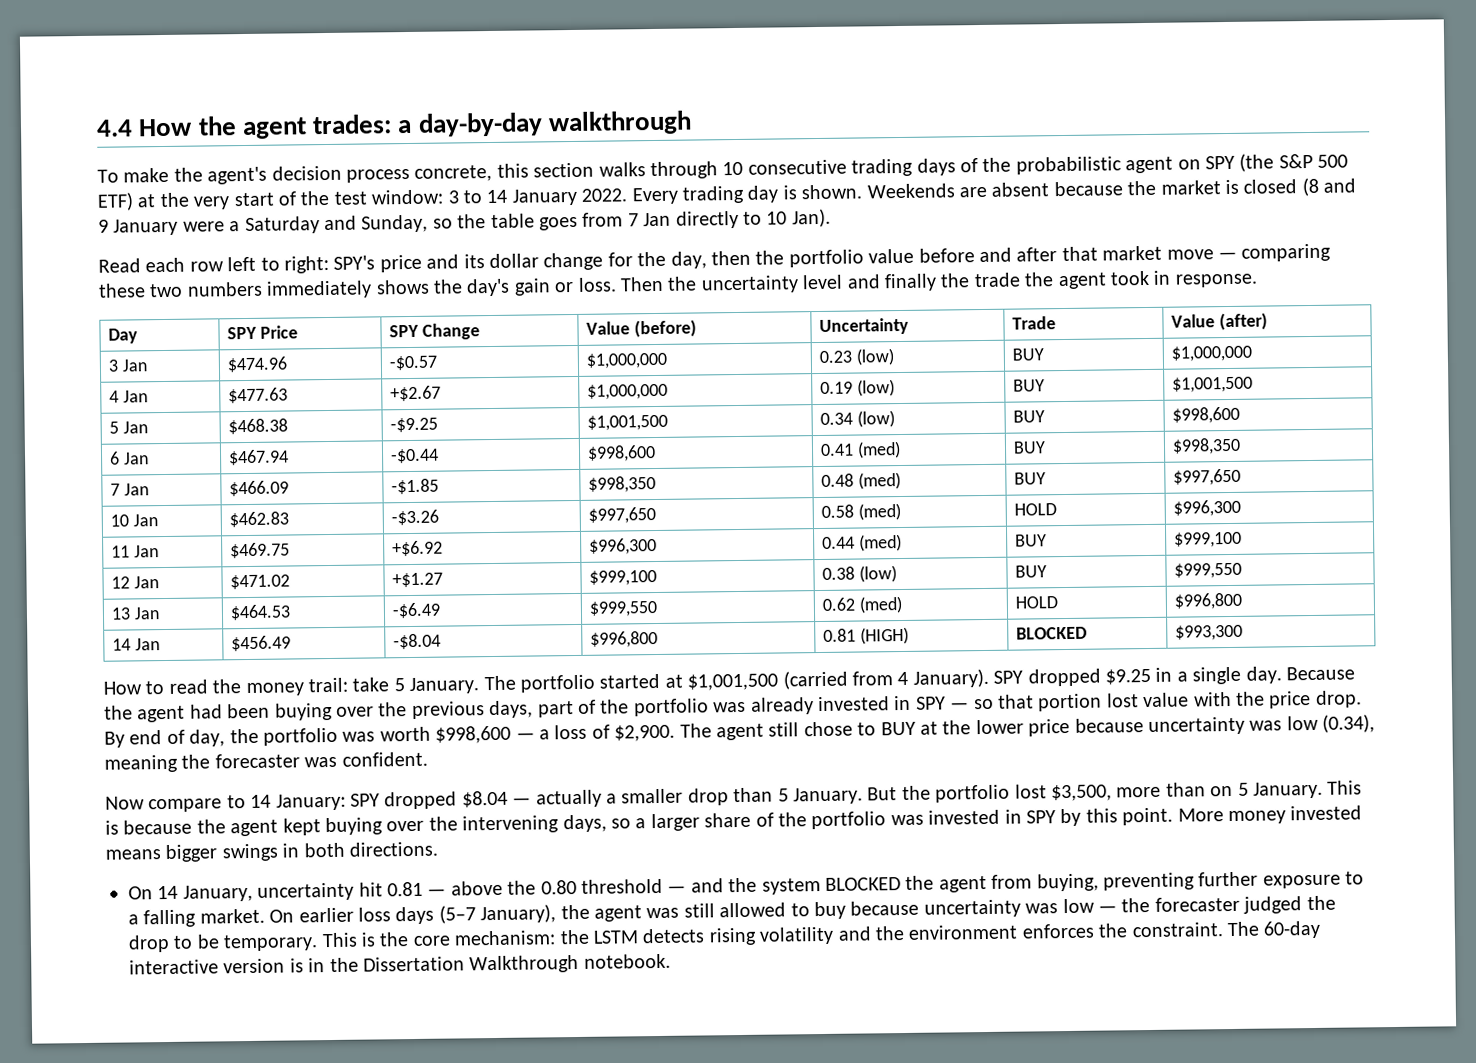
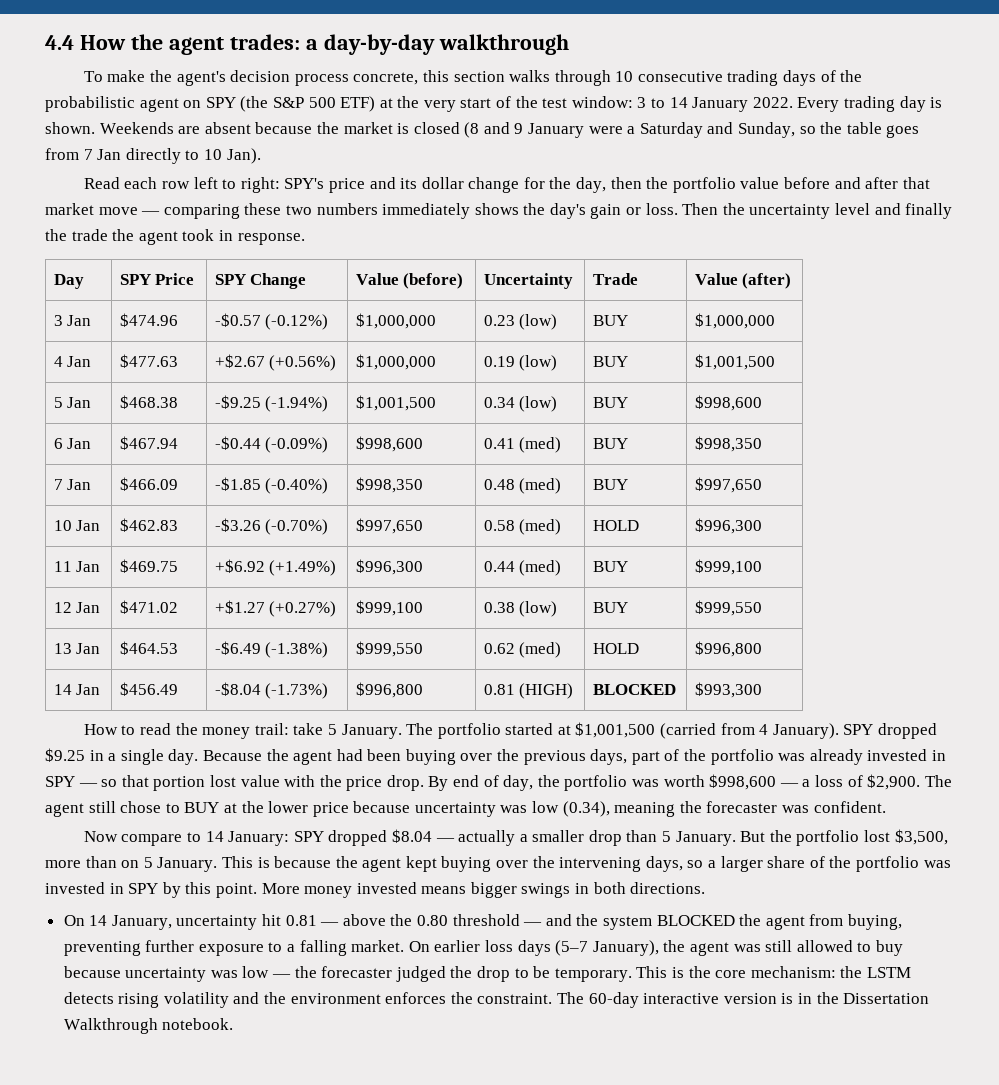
- 3 Jan | $474.96 | -$0.57 | $1,000,000 | 0.23 (low) | BUY | $1,000,000
+ 3 Jan | $474.96 | -$0.57 (-0.12%) | $1,000,000 | 0.23 (low) | BUY | $1,000,000
- 4 Jan | $477.63 | +$2.67 | $1,000,000 | 0.19 (low) | BUY | $1,001,500
+ 4 Jan | $477.63 | +$2.67 (+0.56%) | $1,000,000 | 0.19 (low) | BUY | $1,001,500
- 5 Jan | $468.38 | -$9.25 | $1,001,500 | 0.34 (low) | BUY | $998,600
+ 5 Jan | $468.38 | -$9.25 (-1.94%) | $1,001,500 | 0.34 (low) | BUY | $998,600
- 6 Jan | $467.94 | -$0.44 | $998,600 | 0.41 (med) | BUY | $998,350
+ 6 Jan | $467.94 | -$0.44 (-0.09%) | $998,600 | 0.41 (med) | BUY | $998,350
- 7 Jan | $466.09 | -$1.85 | $998,350 | 0.48 (med) | BUY | $997,650
+ 7 Jan | $466.09 | -$1.85 (-0.40%) | $998,350 | 0.48 (med) | BUY | $997,650
- 10 Jan | $462.83 | -$3.26 | $997,650 | 0.58 (med) | HOLD | $996,300
+ 10 Jan | $462.83 | -$3.26 (-0.70%) | $997,650 | 0.58 (med) | HOLD | $996,300
- 11 Jan | $469.75 | +$6.92 | $996,300 | 0.44 (med) | BUY | $999,100
+ 11 Jan | $469.75 | +$6.92 (+1.49%) | $996,300 | 0.44 (med) | BUY | $999,100
- 12 Jan | $471.02 | +$1.27 | $999,100 | 0.38 (low) | BUY | $999,550
+ 12 Jan | $471.02 | +$1.27 (+0.27%) | $999,100 | 0.38 (low) | BUY | $999,550
- 13 Jan | $464.53 | -$6.49 | $999,550 | 0.62 (med) | HOLD | $996,800
+ 13 Jan | $464.53 | -$6.49 (-1.38%) | $999,550 | 0.62 (med) | HOLD | $996,800
- 14 Jan | $456.49 | -$8.04 | $996,800 | 0.81 (HIGH) | BLOCKED | $993,300
+ 14 Jan | $456.49 | -$8.04 (-1.73%) | $996,800 | 0.81 (HIGH) | BLOCKED | $993,300

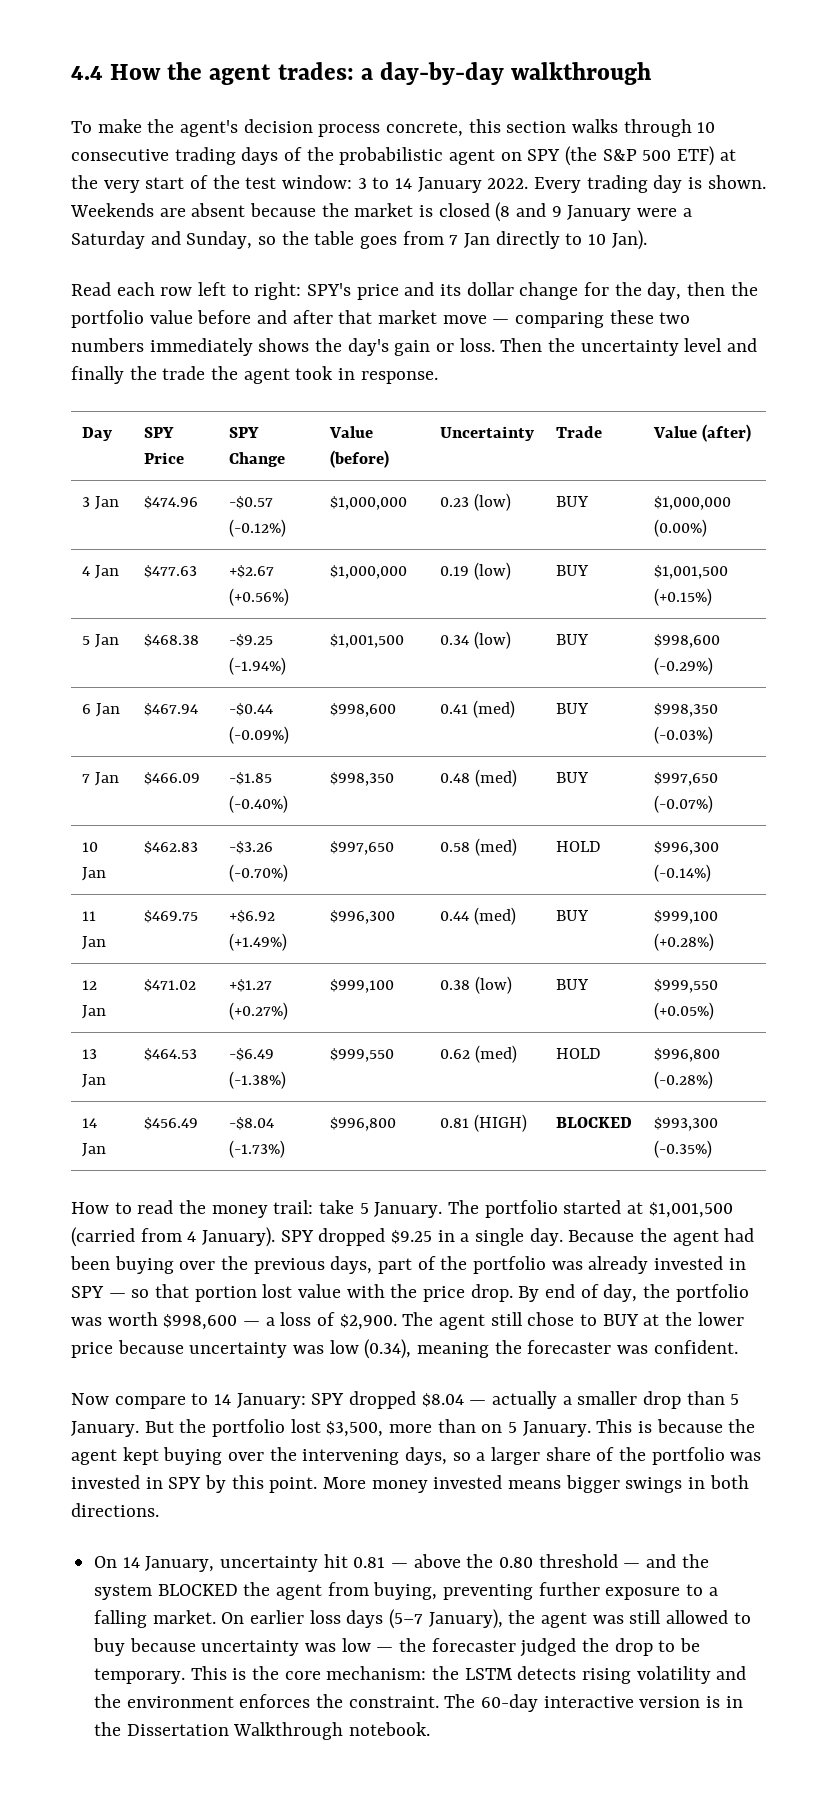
- 3 Jan | $474.96 | -$0.57 (-0.12%) | $1,000,000 | 0.23 (low) | BUY | $1,000,000
+ 3 Jan | $474.96 | -$0.57 (-0.12%) | $1,000,000 | 0.23 (low) | BUY | $1,000,000 (0.00%)
- 4 Jan | $477.63 | +$2.67 (+0.56%) | $1,000,000 | 0.19 (low) | BUY | $1,001,500
+ 4 Jan | $477.63 | +$2.67 (+0.56%) | $1,000,000 | 0.19 (low) | BUY | $1,001,500 (+0.15%)
- 5 Jan | $468.38 | -$9.25 (-1.94%) | $1,001,500 | 0.34 (low) | BUY | $998,600
+ 5 Jan | $468.38 | -$9.25 (-1.94%) | $1,001,500 | 0.34 (low) | BUY | $998,600 (-0.29%)
- 6 Jan | $467.94 | -$0.44 (-0.09%) | $998,600 | 0.41 (med) | BUY | $998,350
+ 6 Jan | $467.94 | -$0.44 (-0.09%) | $998,600 | 0.41 (med) | BUY | $998,350 (-0.03%)
- 7 Jan | $466.09 | -$1.85 (-0.40%) | $998,350 | 0.48 (med) | BUY | $997,650
+ 7 Jan | $466.09 | -$1.85 (-0.40%) | $998,350 | 0.48 (med) | BUY | $997,650 (-0.07%)
- 10 Jan | $462.83 | -$3.26 (-0.70%) | $997,650 | 0.58 (med) | HOLD | $996,300
+ 10 Jan | $462.83 | -$3.26 (-0.70%) | $997,650 | 0.58 (med) | HOLD | $996,300 (-0.14%)
- 11 Jan | $469.75 | +$6.92 (+1.49%) | $996,300 | 0.44 (med) | BUY | $999,100
+ 11 Jan | $469.75 | +$6.92 (+1.49%) | $996,300 | 0.44 (med) | BUY | $999,100 (+0.28%)
- 12 Jan | $471.02 | +$1.27 (+0.27%) | $999,100 | 0.38 (low) | BUY | $999,550
+ 12 Jan | $471.02 | +$1.27 (+0.27%) | $999,100 | 0.38 (low) | BUY | $999,550 (+0.05%)
- 13 Jan | $464.53 | -$6.49 (-1.38%) | $999,550 | 0.62 (med) | HOLD | $996,800
+ 13 Jan | $464.53 | -$6.49 (-1.38%) | $999,550 | 0.62 (med) | HOLD | $996,800 (-0.28%)
- 14 Jan | $456.49 | -$8.04 (-1.73%) | $996,800 | 0.81 (HIGH) | BLOCKED | $993,300
+ 14 Jan | $456.49 | -$8.04 (-1.73%) | $996,800 | 0.81 (HIGH) | BLOCKED | $993,300 (-0.35%)

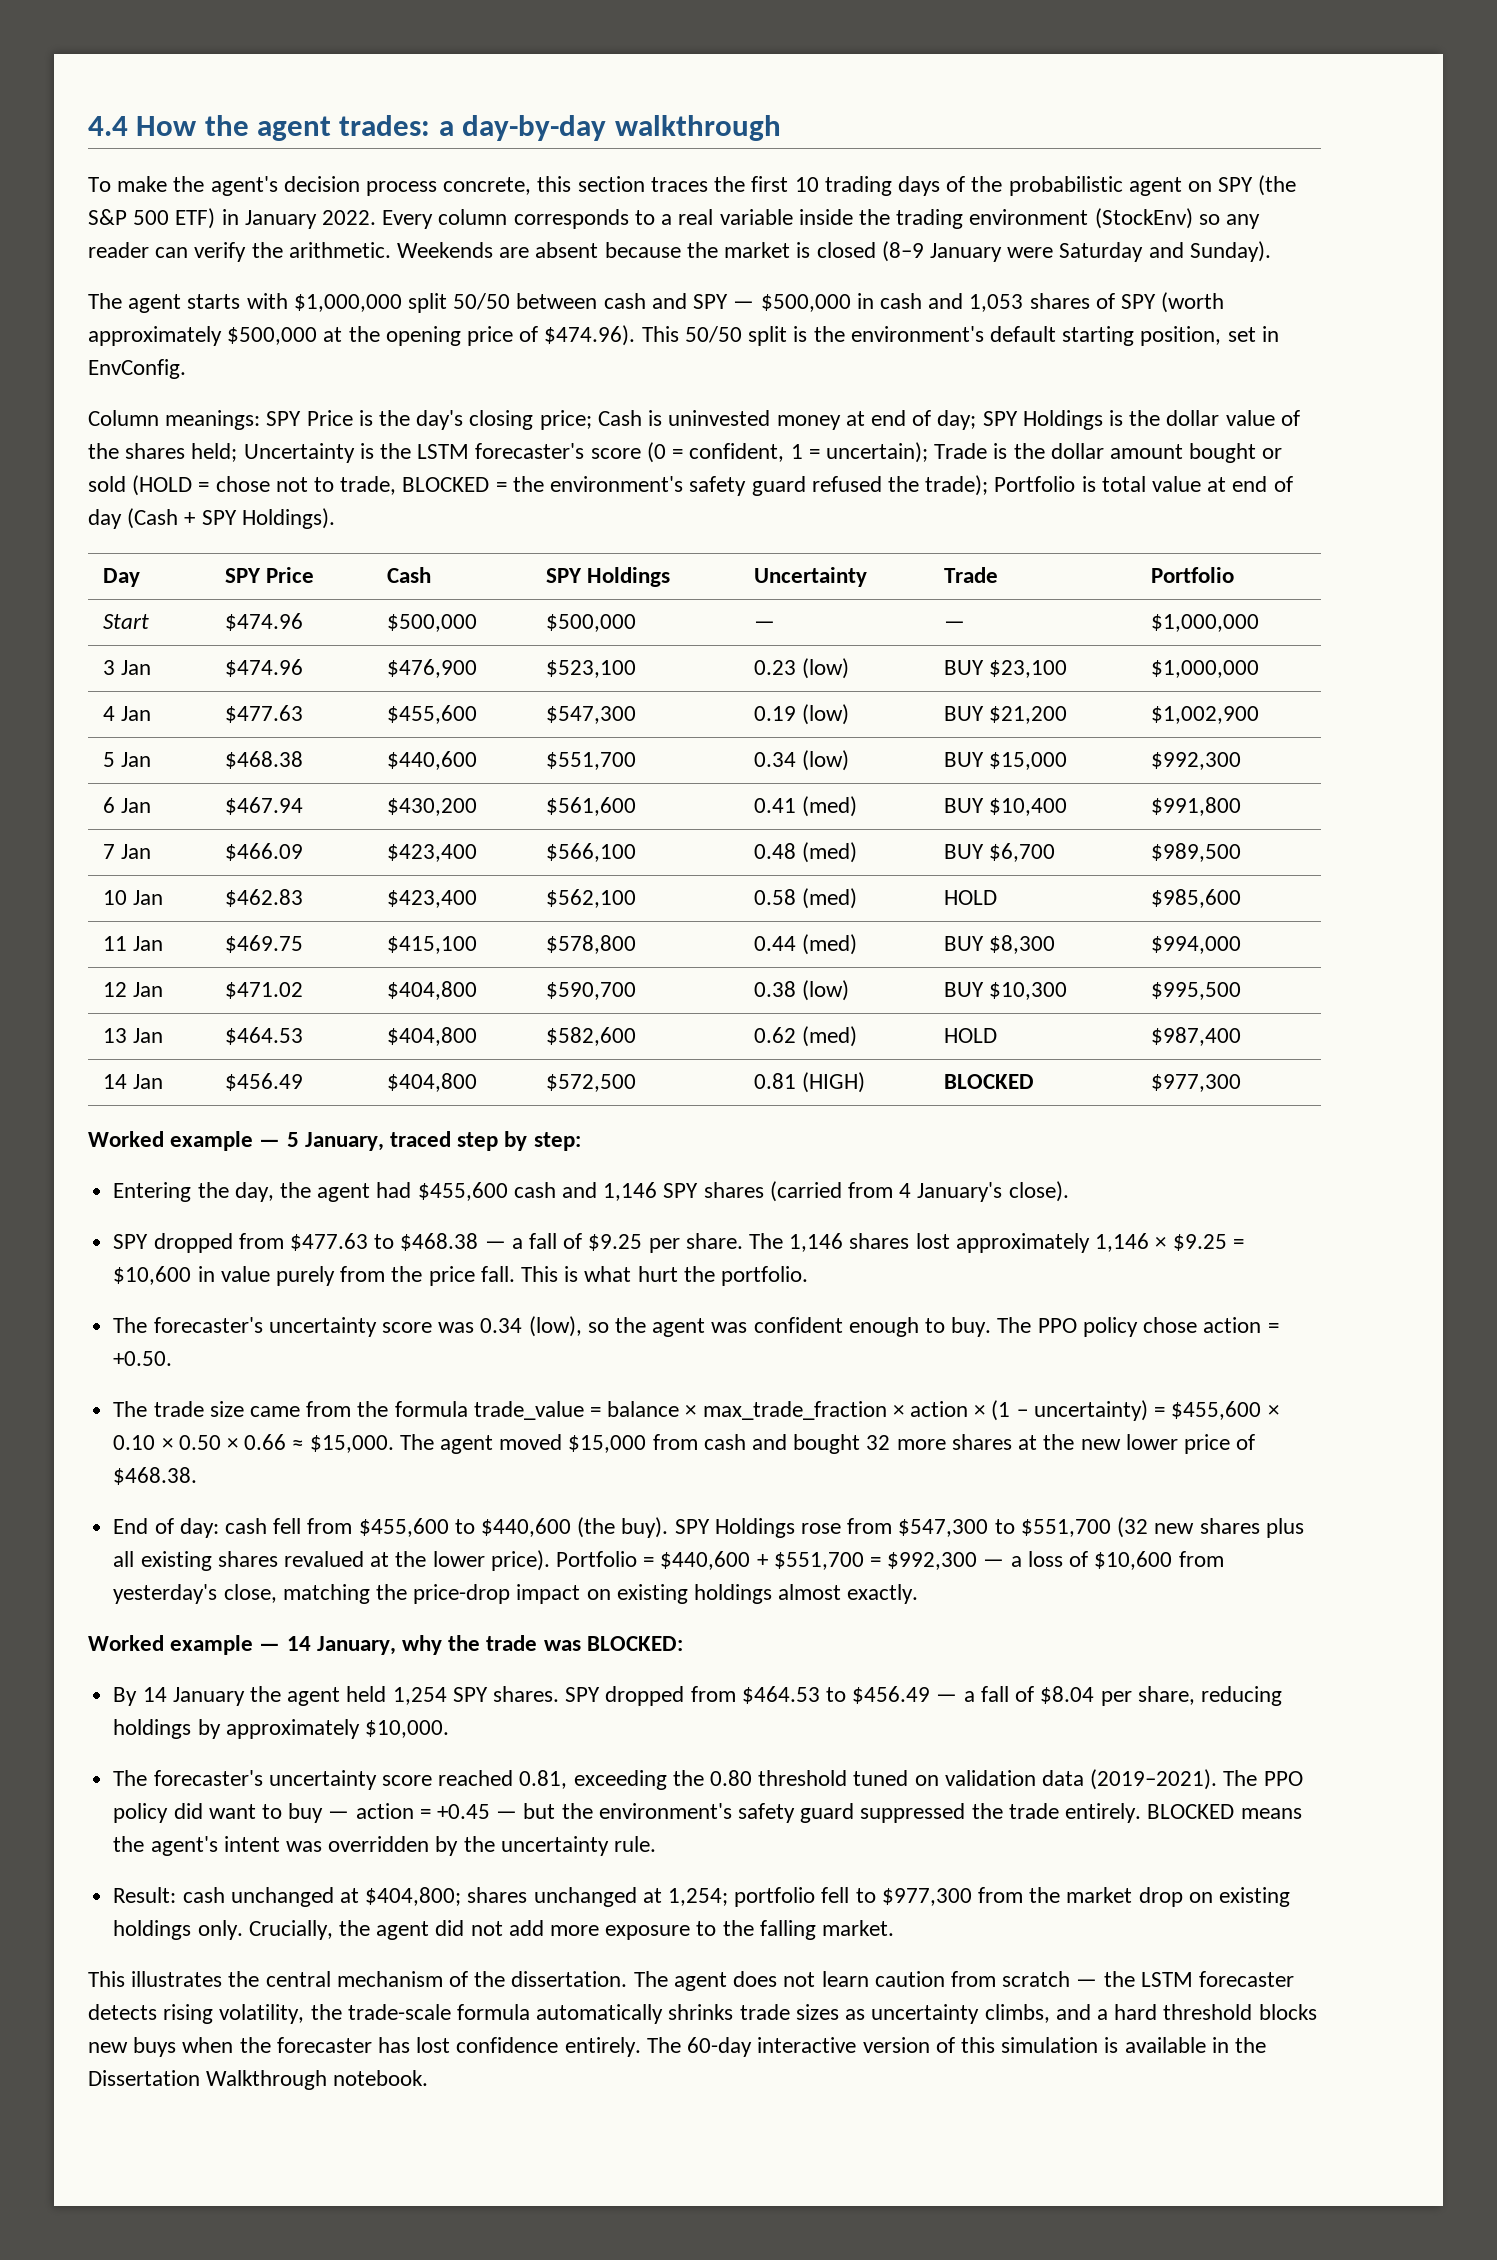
- To make the agent's decision process concrete, this section walks through 10 consecutive trading days of the probabilistic agent on SPY (the S&P 500 ETF) at the very start of the test window: 3 to 14 January 2022. Every trading day is shown.
+ To make the agent's decision process concrete, this section traces the first 10 trading days of the probabilistic agent on SPY (the S&P 500 ETF) in January 2022. Every column corresponds to a real variable inside the trading environment (StockEnv) so any reader can verify the arithmetic.
- Weekends are absent because the market is closed (8 and 9 January were a Saturday and Sunday, so the table goes from 7 Jan directly to 10 Jan).
- Read each row left to right: SPY's price and its dollar change for the day, then the portfolio value before and after that market move — comparing these two numbers immediately shows the day's gain or loss. Then the uncertainty level and finally the trade the agent took in response.
+ Weekends are absent because the market is closed (8–9 January were Saturday and Sunday).
+ The agent starts with $1,000,000 split 50/50 between cash and SPY — $500,000 in cash and 1,053 shares of SPY (worth approximately $500,000 at the opening price of $474.96). This 50/50 split is the environment's default starting position, set in EnvConfig.
+ Column meanings: SPY Price is the day's closing price; Cash is uninvested money at end of day; SPY Holdings is the dollar value of the shares held; Uncertainty is the LSTM forecaster's score (0 = confident, 1 = uncertain); Trade is the dollar amount bought or sold (HOLD = chose not to trade, BLOCKED = the environment's safety guard refused the trade); Portfolio is total value at end of day (Cash + SPY Holdings).
- Day | SPY Price | SPY Change | Value (before) | Uncertainty | Trade | Value (after)
+ Day | SPY Price | Cash | SPY Holdings | Uncertainty | Trade | Portfolio
+ Start | $474.96 | $500,000 | $500,000 | — | — | $1,000,000
- 3 Jan | $474.96 | -$0.57 (-0.12%) | $1,000,000 | 0.23 (low) | BUY | $1,000,000 (0.00%)
+ 3 Jan | $474.96 | $476,900 | $523,100 | 0.23 (low) | BUY $23,100 | $1,000,000
- 4 Jan | $477.63 | +$2.67 (+0.56%) | $1,000,000 | 0.19 (low) | BUY | $1,001,500 (+0.15%)
+ 4 Jan | $477.63 | $455,600 | $547,300 | 0.19 (low) | BUY $21,200 | $1,002,900
- 5 Jan | $468.38 | -$9.25 (-1.94%) | $1,001,500 | 0.34 (low) | BUY | $998,600 (-0.29%)
+ 5 Jan | $468.38 | $440,600 | $551,700 | 0.34 (low) | BUY $15,000 | $992,300
- 6 Jan | $467.94 | -$0.44 (-0.09%) | $998,600 | 0.41 (med) | BUY | $998,350 (-0.03%)
+ 6 Jan | $467.94 | $430,200 | $561,600 | 0.41 (med) | BUY $10,400 | $991,800
- 7 Jan | $466.09 | -$1.85 (-0.40%) | $998,350 | 0.48 (med) | BUY | $997,650 (-0.07%)
+ 7 Jan | $466.09 | $423,400 | $566,100 | 0.48 (med) | BUY $6,700 | $989,500
- 10 Jan | $462.83 | -$3.26 (-0.70%) | $997,650 | 0.58 (med) | HOLD | $996,300 (-0.14%)
+ 10 Jan | $462.83 | $423,400 | $562,100 | 0.58 (med) | HOLD | $985,600
- 11 Jan | $469.75 | +$6.92 (+1.49%) | $996,300 | 0.44 (med) | BUY | $999,100 (+0.28%)
+ 11 Jan | $469.75 | $415,100 | $578,800 | 0.44 (med) | BUY $8,300 | $994,000
- 12 Jan | $471.02 | +$1.27 (+0.27%) | $999,100 | 0.38 (low) | BUY | $999,550 (+0.05%)
+ 12 Jan | $471.02 | $404,800 | $590,700 | 0.38 (low) | BUY $10,300 | $995,500
- 13 Jan | $464.53 | -$6.49 (-1.38%) | $999,550 | 0.62 (med) | HOLD | $996,800 (-0.28%)
+ 13 Jan | $464.53 | $404,800 | $582,600 | 0.62 (med) | HOLD | $987,400
- 14 Jan | $456.49 | -$8.04 (-1.73%) | $996,800 | 0.81 (HIGH) | BLOCKED | $993,300 (-0.35%)
- How to read the money trail: take 5 January. The portfolio started at $1,001,500 (carried from 4 January). SPY dropped $9.25 in a single day. Because the agent had been buying over the previous days, part of the portfolio was already invested in SPY — so that portion lost value with the price drop. By end of day, the portfolio was worth $998,600 — a loss of $2,900. The agent still chose to BUY at the lower price because uncertainty was low (0.34), meaning the forecaster was confident.
- Now compare to 14 January: SPY dropped $8.04 — actually a smaller drop than 5 January. But the portfolio lost $3,500, more than on 5 January. This is because the agent kept buying over the intervening days, so a larger share of the portfolio was invested in SPY by this point. More money invested means bigger swings in both directions.
- On 14 January, uncertainty hit 0.81 — above the 0.80 threshold — and the system BLOCKED the agent from buying, preventing further exposure to a falling market. On earlier loss days (5–7 January), the agent was still allowed to buy because uncertainty was low — the forecaster judged the drop to be temporary. This is the core mechanism: the LSTM detects rising volatility and the environment enforces the constraint. The 60-day interactive version is in the Dissertation Walkthrough notebook.
+ 14 Jan | $456.49 | $404,800 | $572,500 | 0.81 (HIGH) | BLOCKED | $977,300
+ Worked example — 5 January, traced step by step:
+ Entering the day, the agent had $455,600 cash and 1,146 SPY shares (carried from 4 January's close).
+ SPY dropped from $477.63 to $468.38 — a fall of $9.25 per share. The 1,146 shares lost approximately 1,146 × $9.25 = $10,600 in value purely from the price fall. This is what hurt the portfolio.
+ The forecaster's uncertainty score was 0.34 (low), so the agent was confident enough to buy. The PPO policy chose action = +0.50.
+ The trade size came from the formula trade_value = balance × max_trade_fraction × action × (1 − uncertainty) = $455,600 × 0.10 × 0.50 × 0.66 ≈ $15,000. The agent moved $15,000 from cash and bought 32 more shares at the new lower price of $468.38.
+ End of day: cash fell from $455,600 to $440,600 (the buy). SPY Holdings rose from $547,300 to $551,700 (32 new shares plus all existing shares revalued at the lower price). Portfolio = $440,600 + $551,700 = $992,300 — a loss of $10,600 from yesterday's close, matching the price-drop impact on existing holdings almost exactly.
+ Worked example — 14 January, why the trade was BLOCKED:
+ By 14 January the agent held 1,254 SPY shares. SPY dropped from $464.53 to $456.49 — a fall of $8.04 per share, reducing holdings by approximately $10,000.
+ The forecaster's uncertainty score reached 0.81, exceeding the 0.80 threshold tuned on validation data (2019–2021). The PPO policy did want to buy — action = +0.45 — but the environment's safety guard suppressed the trade entirely. BLOCKED means the agent's intent was overridden by the uncertainty rule.
+ Result: cash unchanged at $404,800; shares unchanged at 1,254; portfolio fell to $977,300 from the market drop on existing holdings only. Crucially, the agent did not add more exposure to the falling market.
+ This illustrates the central mechanism of the dissertation. The agent does not learn caution from scratch — the LSTM forecaster detects rising volatility, the trade-scale formula automatically shrinks trade sizes as uncertainty climbs, and a hard threshold blocks new buys when the forecaster has lost confidence entirely. The 60-day interactive version of this simulation is available in the Dissertation Walkthrough notebook.

